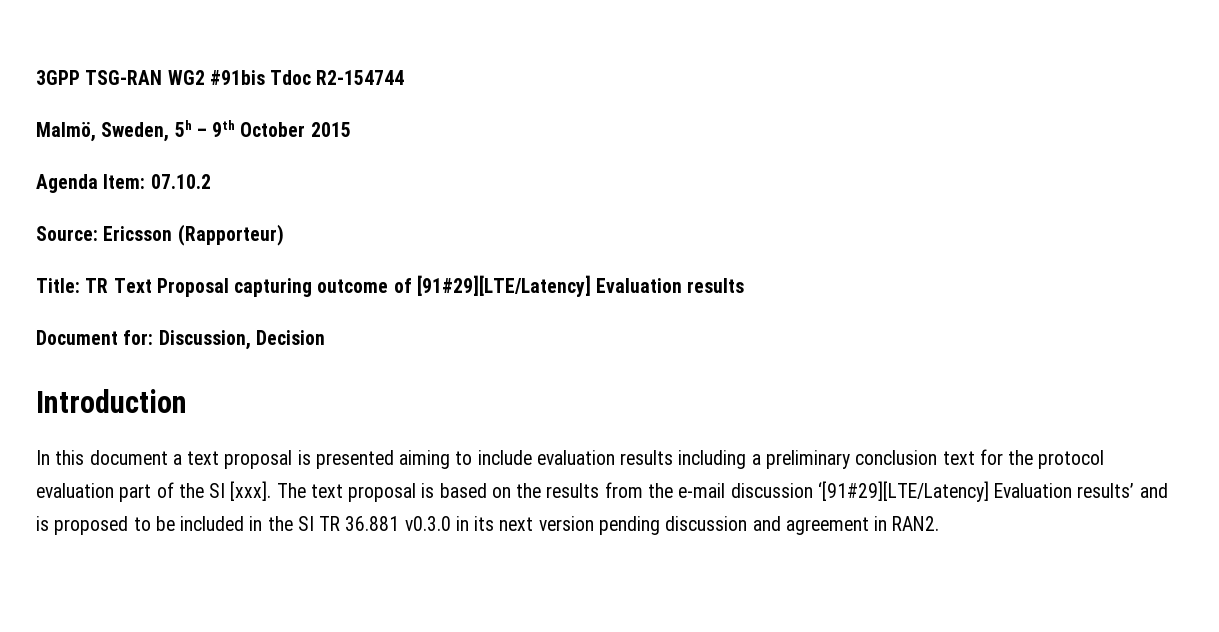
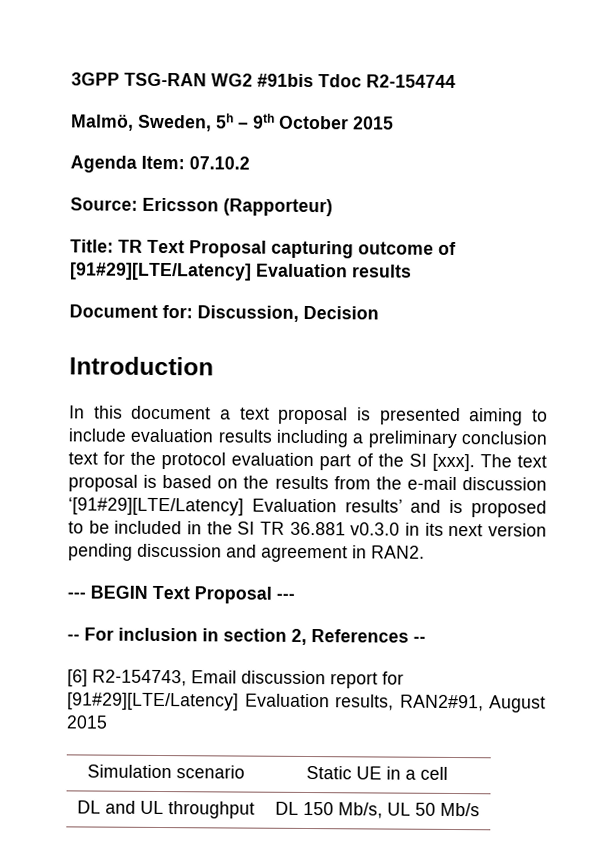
+ --- BEGIN Text Proposal ---
+ -- For inclusion in section 2, References --
+ [6] R2-154743, Email discussion report for [91#29][LTE/Latency] Evaluation results, RAN2#91, August 2015
+ Simulation scenario | Static UE in a cell
+ DL and UL throughput | DL 150 Mb/s, UL 50 Mb/s

